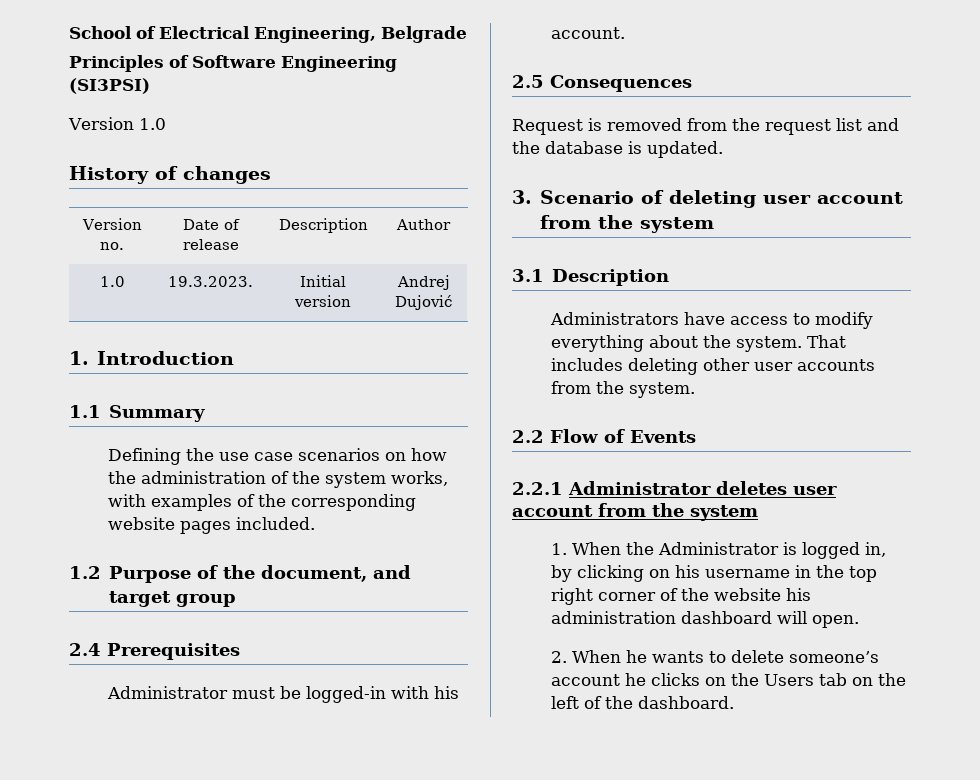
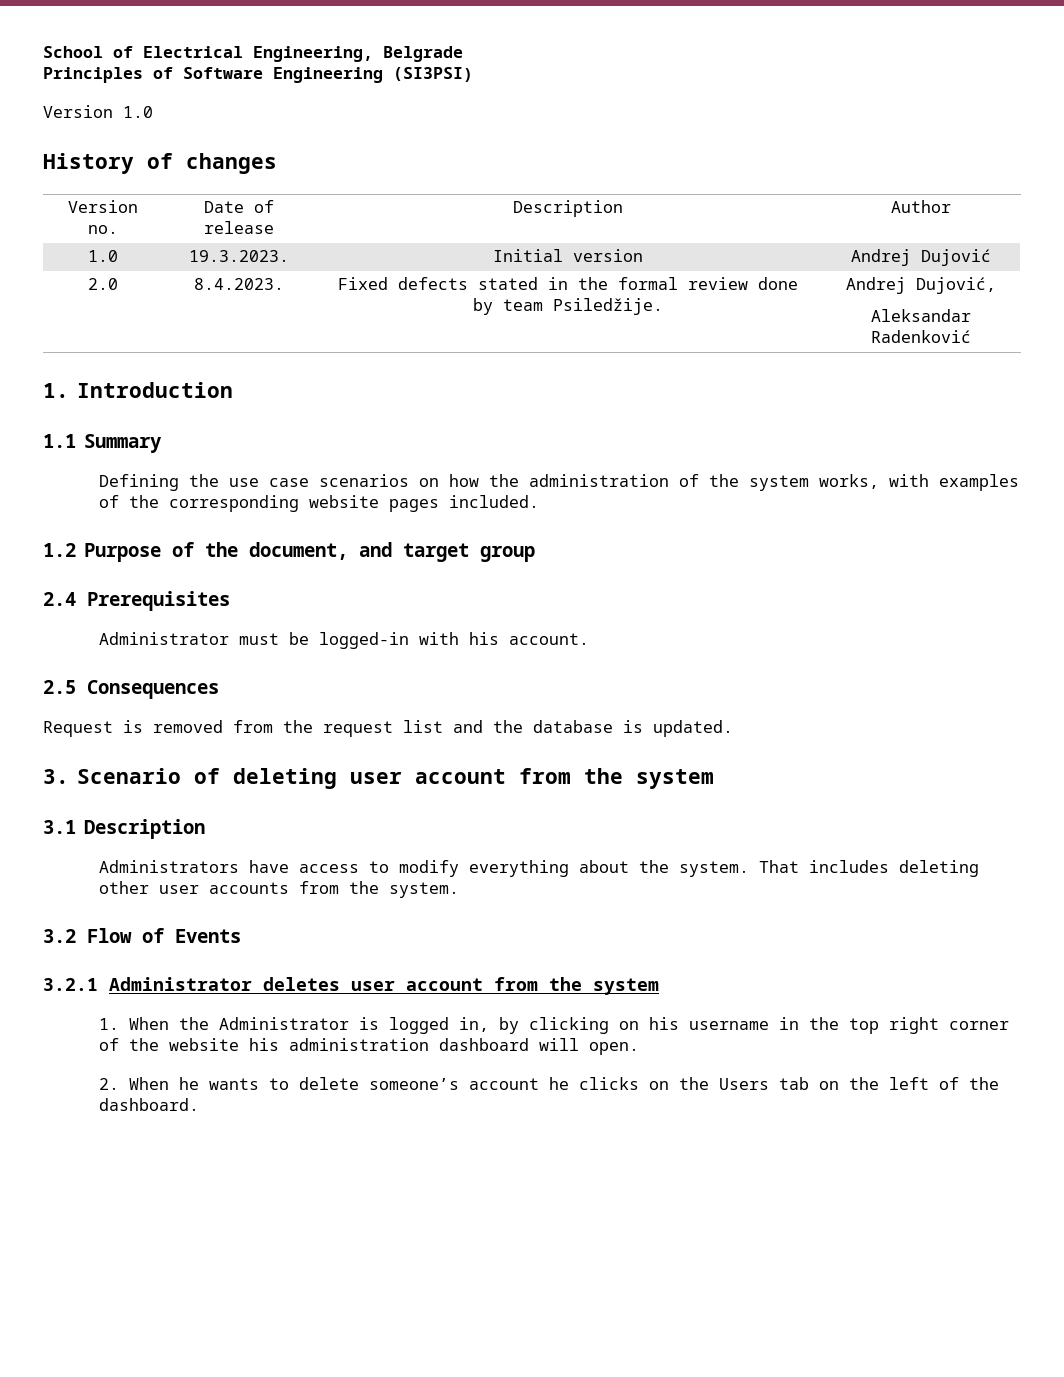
+ 2.0 | 8.4.2023. | Fixed defects stated in the formal review done by team Psiledžije. | Andrej Dujović,
+ Aleksandar Radenković
- 2.2 Flow of Events
+ 3.2 Flow of Events
- 2.2.1 Administrator deletes user account from the system
+ 3.2.1 Administrator deletes user account from the system

